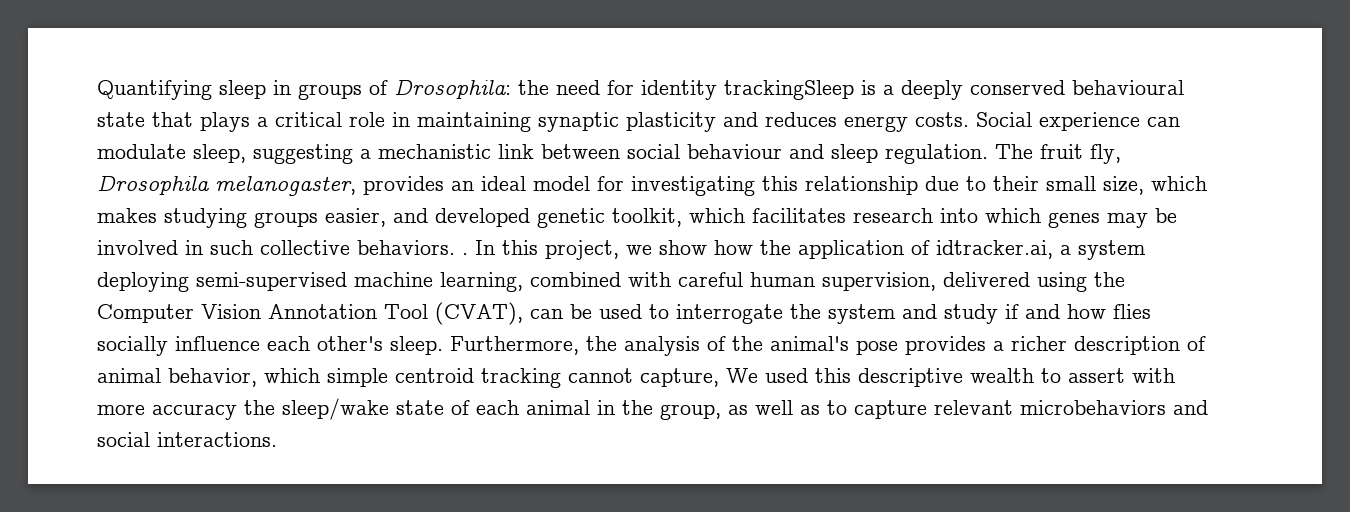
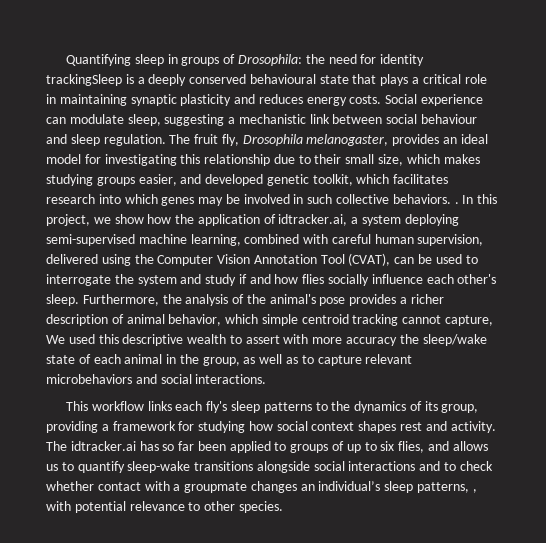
+ This workflow links each fly's sleep patterns to the dynamics of its group, providing a framework for studying how social context shapes rest and activity. The idtracker.ai has so far been applied to groups of up to six flies, and allows us to quantify sleep-wake transitions alongside social interactions and to check whether contact with a groupmate changes an individual’s sleep patterns, , with potential relevance to other species.

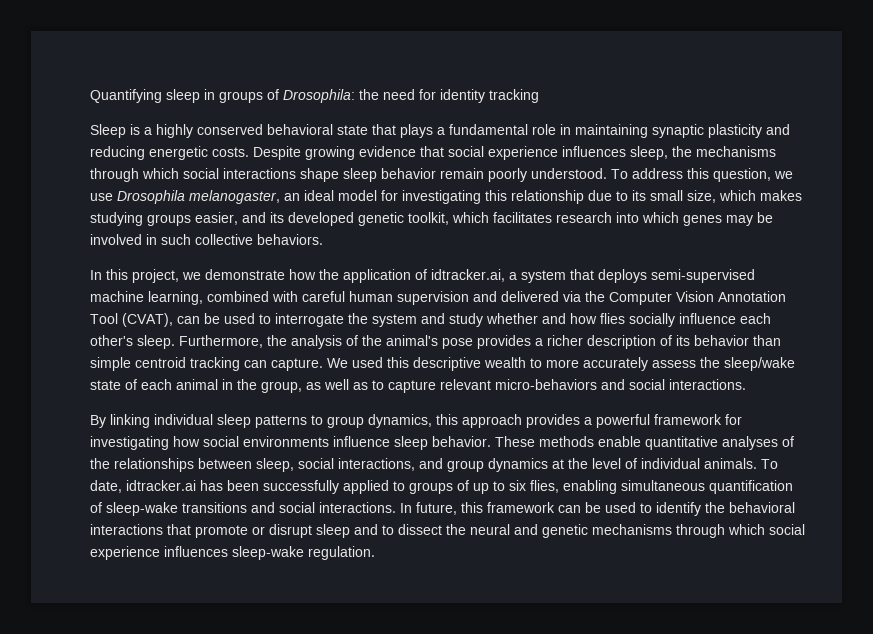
- the need for identity trackingSleep is a deeply conserved behavioural state that plays a critical role in maintaining synaptic plasticity and reduces energy costs. Social experience can modulate sleep, suggesting a mechanistic link between social behaviour and sleep regulation. The fruit fly, Drosophila melanogaster, provides an ideal model for investigating this relationship due to their small size, which makes studying groups easier, and developed genetic toolkit, which facilitates research into which genes may be involved in such collective behaviors. . In this project, we show how the application of idtracker.ai, a system deploying semi-supervised machine learning, combined with careful human supervision, delivered using the Computer Vision Annotation Tool (CVAT), can be used to interrogate the system and study if and how flies socially influence each other's sleep.
+ the need for identity tracking
+ Sleep is a highly conserved behavioral state that plays a fundamental role in maintaining synaptic plasticity and reducing energetic costs. Despite growing evidence that social experience influences sleep, the mechanisms through which social interactions shape sleep behavior remain poorly understood. To address this question, we use Drosophila melanogaster, an ideal model for investigating this relationship due to its small size, which makes studying groups easier, and its developed genetic toolkit, which facilitates research into which genes may be involved in such collective behaviors.
+ In this project, we demonstrate how the application of idtracker.ai, a system that deploys semi-supervised machine learning, combined with careful human supervision and delivered via the Computer Vision Annotation Tool (CVAT), can be used to interrogate the system and study whether and how flies socially influence each other's sleep.
- Furthermore, the analysis of the animal's pose provides a richer description of animal behavior, which simple centroid tracking cannot capture, We used this descriptive wealth to assert with more accuracy the sleep/wake state of each animal in the group, as well as to capture relevant microbehaviors and social interactions.
+ Furthermore, the analysis of the animal's pose provides a richer description of its behavior than simple centroid tracking can capture. We used this descriptive wealth to more accurately assess the sleep/wake state of each animal in the group, as well as to capture relevant micro-behaviors and social interactions.
- This workflow links each fly's sleep patterns to the dynamics of its group, providing a framework for studying how social context shapes rest and activity. The idtracker.ai has so far been applied to groups of up to six flies, and allows us to quantify sleep-wake transitions alongside social interactions and to check whether contact with a groupmate changes an individual’s sleep patterns, , with potential relevance to other species.
+ By linking individual sleep patterns to group dynamics, this approach provides a powerful framework for investigating how social environments influence sleep behavior. These methods enable quantitative analyses of the relationships between sleep, social interactions, and group dynamics at the level of individual animals. To date, idtracker.ai has been successfully applied to groups of up to six flies, enabling simultaneous quantification of sleep-wake transitions and social interactions. In future, this framework can be used to identify the behavioral interactions that promote or disrupt sleep and to dissect the neural and genetic mechanisms through which social experience influences sleep-wake regulation.

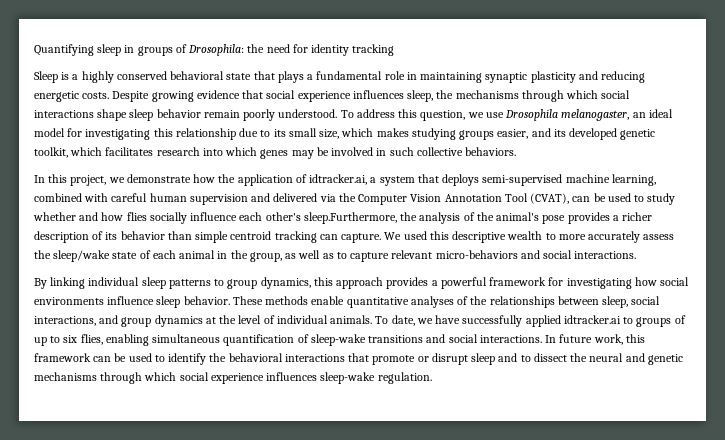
- In this project, we demonstrate how the application of idtracker.ai, a system that deploys semi-supervised machine learning, combined with careful human supervision and delivered via the Computer Vision Annotation Tool (CVAT), can be used to interrogate the system and study whether and how flies socially influence each other's sleep. Furthermore, the analysis of the animal's pose provides a richer description of its behavior than simple centroid tracking can capture.
+ In this project, we demonstrate how the application of idtracker.ai, a system that deploys semi-supervised machine learning, combined with careful human supervision and delivered via the Computer Vision Annotation Tool (CVAT), can be used to study whether and how flies socially influence each other's sleep.Furthermore, the analysis of the animal's pose provides a richer description of its behavior than simple centroid tracking can capture.
- To date, idtracker.ai has been successfully applied to groups of up to six flies, enabling simultaneous quantification of sleep-wake transitions and social interactions.
+ To date, we have successfully applied idtracker.ai to groups of up to six flies, enabling simultaneous quantification of sleep-wake transitions and social interactions.
- In future, this framework can be used to identify the behavioral interactions that promote or disrupt sleep and to dissect the neural and genetic mechanisms through which social experience influences sleep-wake regulation.
+ In future work, this framework can be used to identify the behavioral interactions that promote or disrupt sleep and to dissect the neural and genetic mechanisms through which social experience influences sleep-wake regulation.

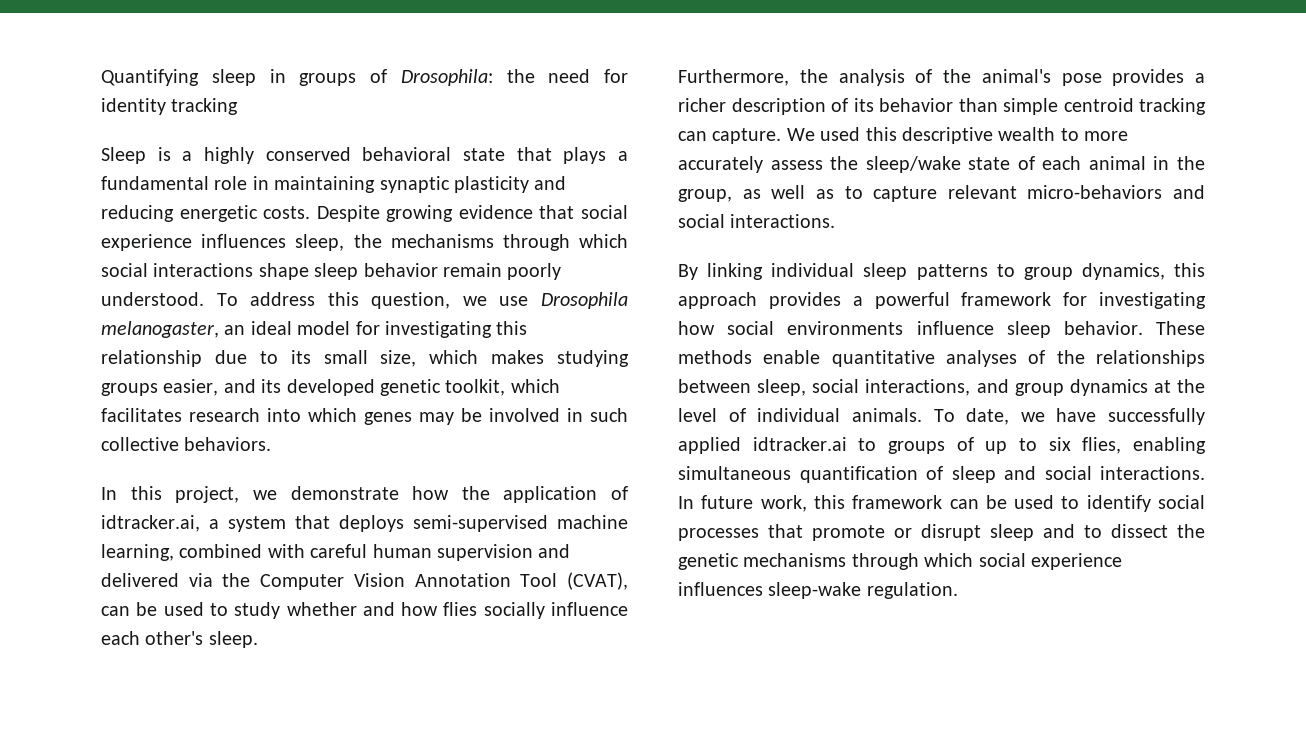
- In this project, we demonstrate how the application of idtracker.ai, a system that deploys semi-supervised machine learning, combined with careful human supervision and delivered via the Computer Vision Annotation Tool (CVAT), can be used to study whether and how flies socially influence each other's sleep.Furthermore, the analysis of the animal's pose provides a richer description of its behavior than simple centroid tracking can capture.
+ In this project, we demonstrate how the application of idtracker.ai, a system that deploys semi-supervised machine learning, combined with careful human supervision and delivered via the Computer Vision Annotation Tool (CVAT), can be used to study whether and how flies socially influence each other's sleep.
+ Furthermore, the analysis of the animal's pose provides a richer description of its behavior than simple centroid tracking can capture.
- To date, we have successfully applied idtracker.ai to groups of up to six flies, enabling simultaneous quantification of sleep-wake transitions and social interactions.
+ To date, we have successfully applied idtracker.ai to groups of up to six flies, enabling simultaneous quantification of sleep and social interactions.
- In future work, this framework can be used to identify the behavioral interactions that promote or disrupt sleep and to dissect the neural and genetic mechanisms through which social experience influences sleep-wake regulation.
+ In future work, this framework can be used to identify social processes that promote or disrupt sleep and to dissect the genetic mechanisms through which social experience influences sleep-wake regulation.

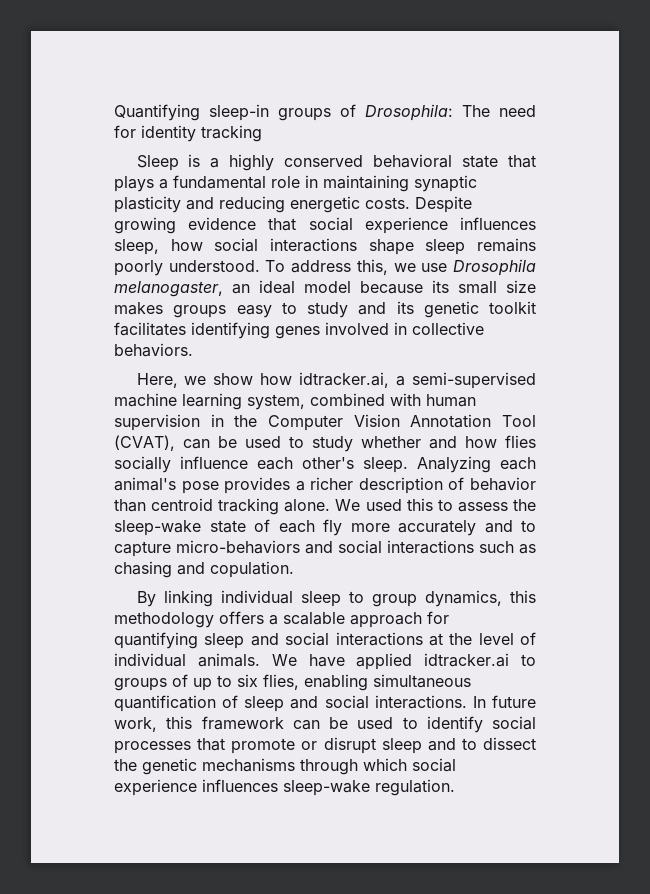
- Quantifying sleep in groups of Drosophila: the need for identity tracking
+ Quantifying sleep-in groups of Drosophila: The need for identity tracking
- Despite growing evidence that social experience influences sleep, the mechanisms through which social interactions shape sleep behavior remain poorly understood.
+ Despite growing evidence that social experience influences sleep, how social interactions shape sleep remains poorly understood.
- To address this question, we use Drosophila melanogaster, an ideal model for investigating this relationship due to its small size, which makes studying groups easier, and its developed genetic toolkit, which facilitates research into which genes may be involved in such collective behaviors.
+ To address this, we use Drosophila melanogaster, an ideal model because its small size makes groups easy to study and its genetic toolkit facilitates identifying genes involved in collective behaviors.
- In this project, we demonstrate how the application of idtracker.ai, a system that deploys semi-supervised machine learning, combined with careful human supervision and delivered via the Computer Vision Annotation Tool (CVAT), can be used to study whether and how flies socially influence each other's sleep.
- Furthermore, the analysis of the animal's pose provides a richer description of its behavior than simple centroid tracking can capture.
+ Here, we show how idtracker.ai, a semi-supervised machine learning system, combined with human supervision in the Computer Vision Annotation Tool (CVAT), can be used to study whether and how flies socially influence each other's sleep. Analyzing each animal's pose provides a richer description of behavior than centroid tracking alone.
- We used this descriptive wealth to more accurately assess the sleep/wake state of each animal in the group, as well as to capture relevant micro-behaviors and social interactions.
+ We used this to assess the sleep-wake state of each fly more accurately and to capture micro-behaviors and social interactions such as chasing and copulation.
- By linking individual sleep patterns to group dynamics, this approach provides a powerful framework for investigating how social environments influence sleep behavior. These methods enable quantitative analyses of the relationships between sleep, social interactions, and group dynamics at the level of individual animals.
+ By linking individual sleep to group dynamics, this methodology offers a scalable approach for quantifying sleep and social interactions at the level of individual animals.
- To date, we have successfully applied idtracker.ai to groups of up to six flies, enabling simultaneous quantification of sleep and social interactions.
+ We have applied idtracker.ai to groups of up to six flies, enabling simultaneous quantification of sleep and social interactions.

